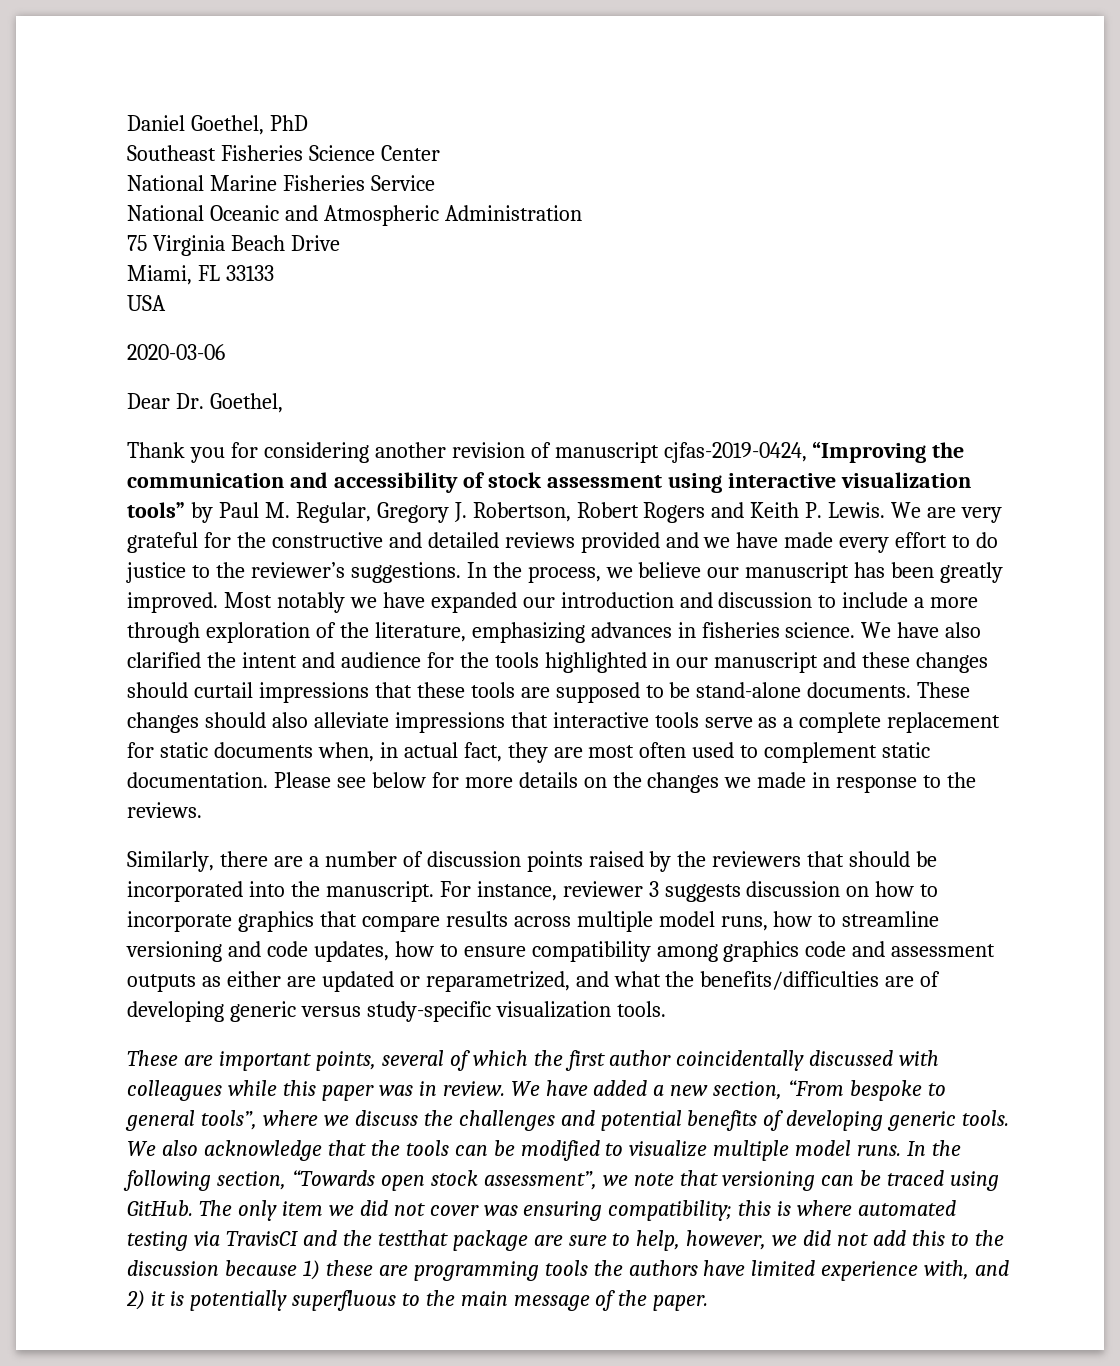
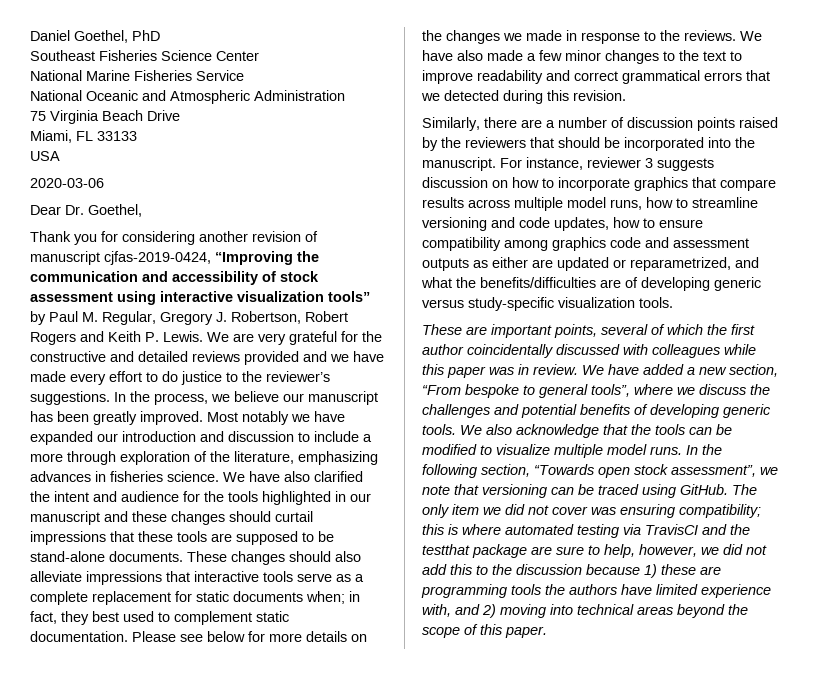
- These changes should also alleviate impressions that interactive tools serve as a complete replacement for static documents when, in actual fact, they are most often used to complement static documentation.
+ These changes should also alleviate impressions that interactive tools serve as a complete replacement for static documents when; in fact, they best used to complement static documentation.
+ We have also made a few minor changes to the text to improve readability and correct grammatical errors that we detected during this revision.
- The only item we did not cover was ensuring compatibility; this is where automated testing via TravisCI and the testthat package are sure to help, however, we did not add this to the discussion because 1) these are programming tools the authors have limited experience with, and 2) it is potentially superfluous to the main message of the paper.
+ The only item we did not cover was ensuring compatibility; this is where automated testing via TravisCI and the testthat package are sure to help, however, we did not add this to the discussion because 1) these are programming tools the authors have limited experience with, and 2) moving into technical areas beyond the scope of this paper.

